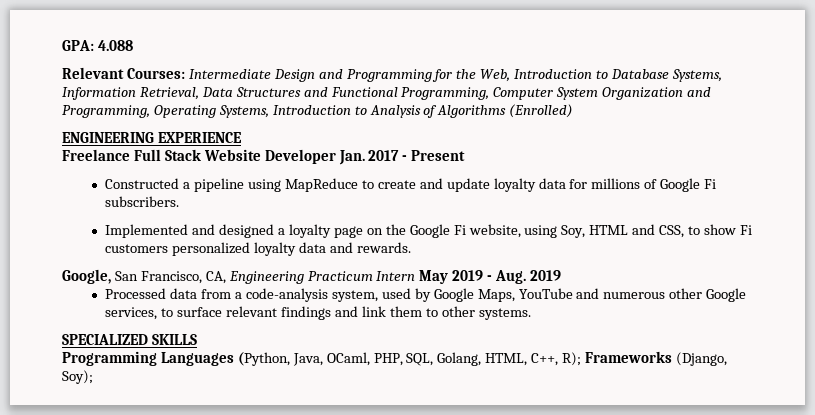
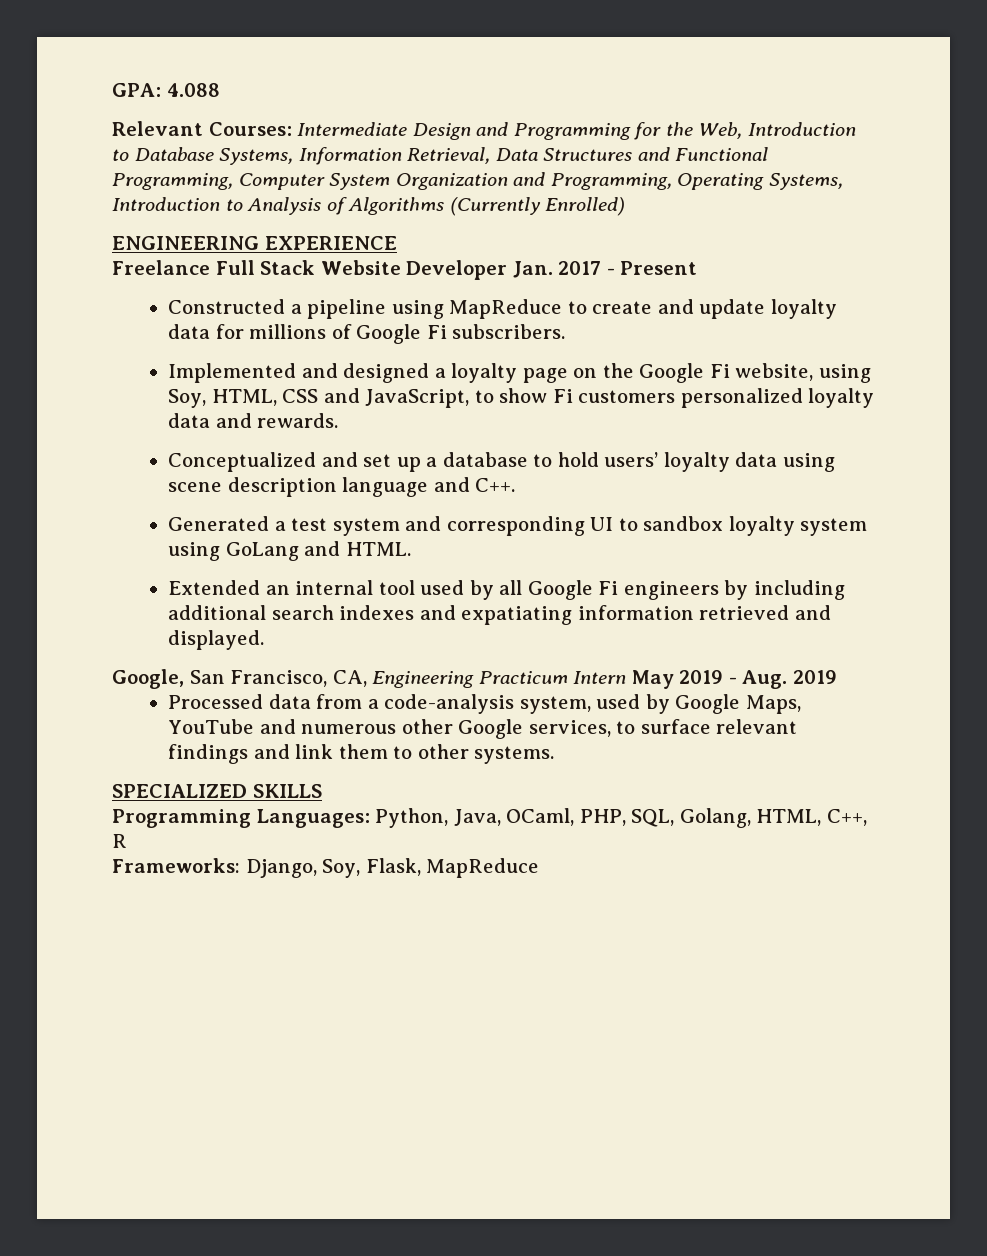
- Relevant Courses: Intermediate Design and Programming for the Web, Introduction to Database Systems, Information Retrieval, Data Structures and Functional Programming, Computer System Organization and Programming, Operating Systems, Introduction to Analysis of Algorithms (Enrolled)
+ Relevant Courses: Intermediate Design and Programming for the Web, Introduction to Database Systems, Information Retrieval, Data Structures and Functional Programming, Computer System Organization and Programming, Operating Systems, Introduction to Analysis of Algorithms (Currently Enrolled)
- Implemented and designed a loyalty page on the Google Fi website, using Soy, HTML and CSS, to show Fi customers personalized loyalty data and rewards.
+ Implemented and designed a loyalty page on the Google Fi website, using Soy, HTML, CSS and JavaScript, to show Fi customers personalized loyalty data and rewards.
+ Conceptualized and set up a database to hold users’ loyalty data using scene description language and C++.
+ Generated a test system and corresponding UI to sandbox loyalty system using GoLang and HTML.
+ Extended an internal tool used by all Google Fi engineers by including additional search indexes and expatiating information retrieved and displayed.
- Programming Languages (Python, Java, OCaml, PHP, SQL, Golang, HTML, C++, R); Frameworks (Django, Soy);
+ Programming Languages: Python, Java, OCaml, PHP, SQL, Golang, HTML, C++, R
+ Frameworks: Django, Soy, Flask, MapReduce

